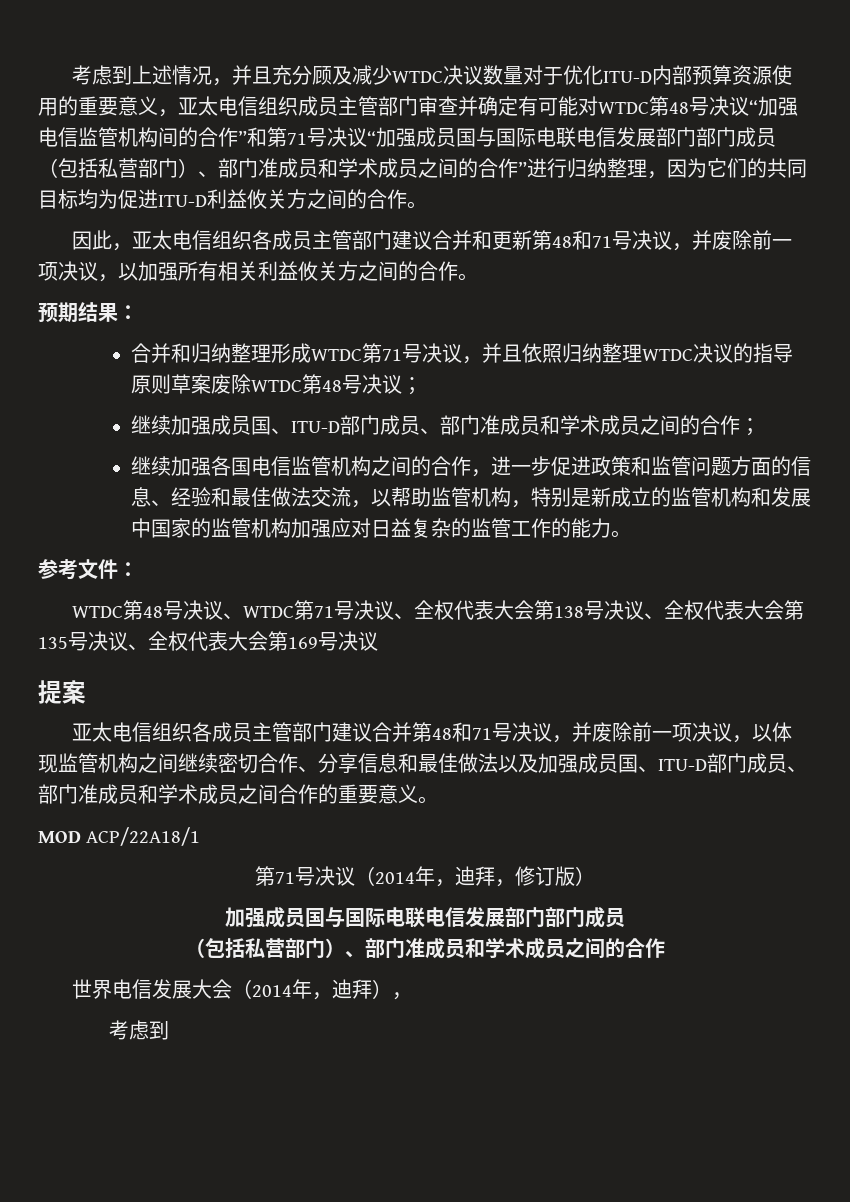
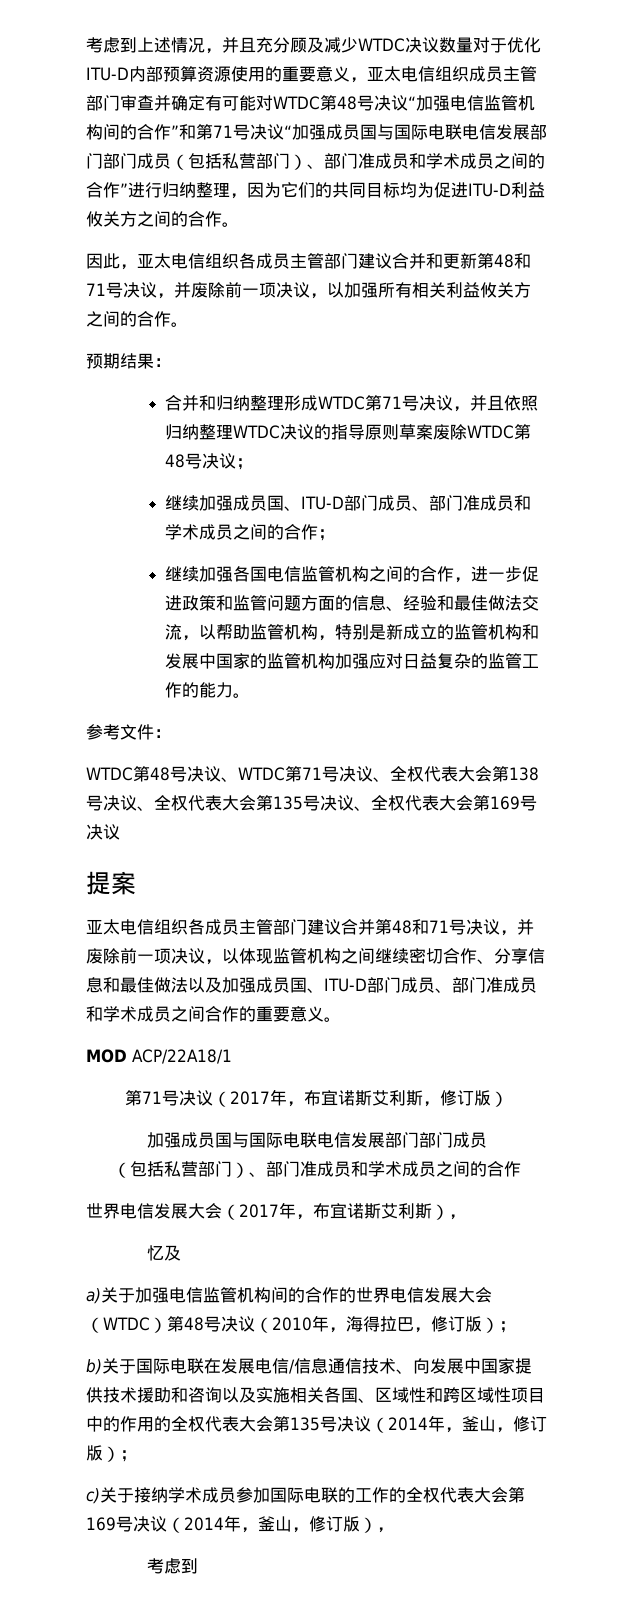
- 第71号决议（2014年，迪拜，修订版）
+ 第71号决议（2017年，布宜诺斯艾利斯，修订版）
- 世界电信发展大会（2014年，迪拜），
+ 世界电信发展大会（2017年，布宜诺斯艾利斯），
+ 忆及
+ a)关于加强电信监管机构间的合作的世界电信发展大会（WTDC）第48号决议（2010年，海得拉巴，修订版）；
+ b)关于国际电联在发展电信/信息通信技术、向发展中国家提供技术援助和咨询以及实施相关各国、区域性和跨区域性项目中的作用的全权代表大会第135号决议（2014年，釜山，修订版）；
+ c)关于接纳学术成员参加国际电联的工作的全权代表大会第169号决议（2014年，釜山，修订版），

